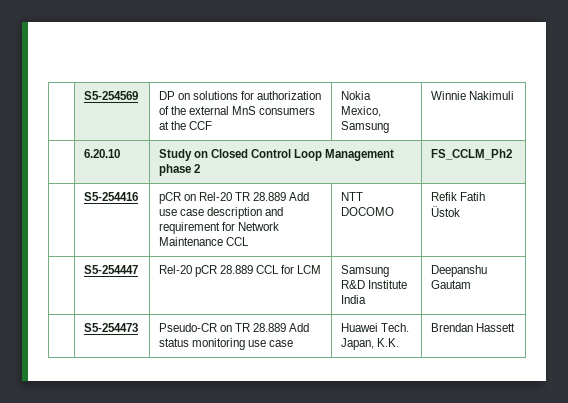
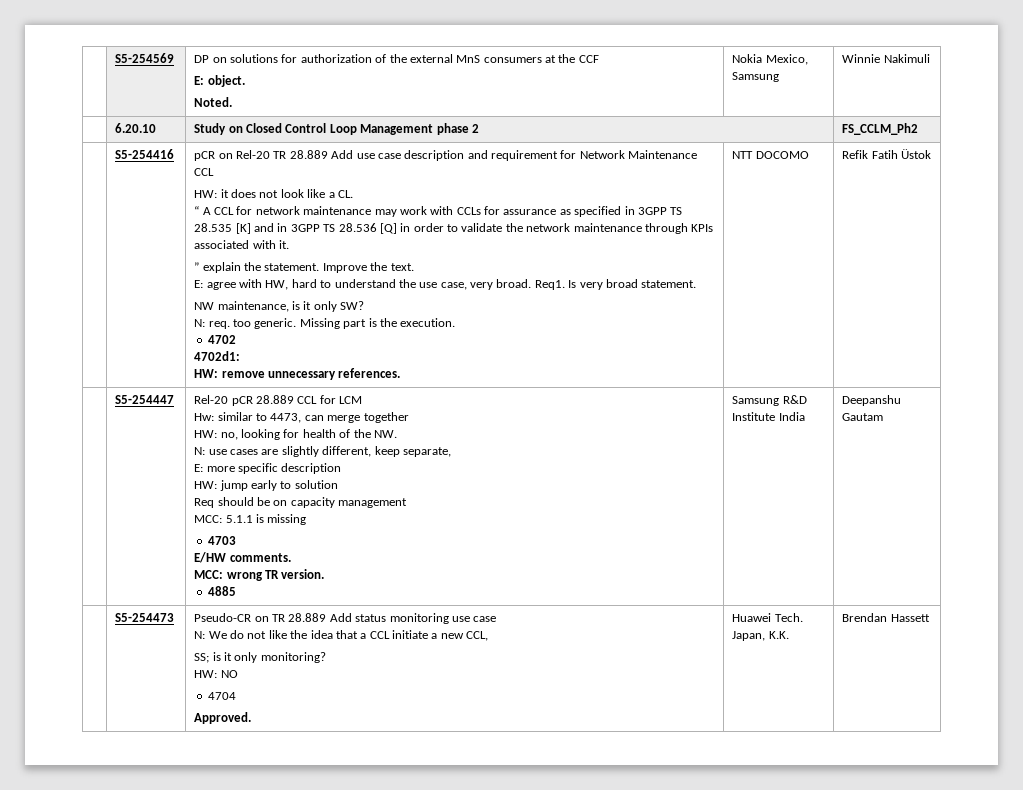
- | S5-254569 | DP on solutions for authorization of the external MnS consumers at the CCF | Nokia Mexico, Samsung | Winnie Nakimuli
+ | S5-254569 | DP on solutions for authorization of the external MnS consumers at the CCF
+ E: object.
+ Noted. | Nokia Mexico, Samsung | Winnie Nakimuli
+ HW: it does not look like a CL.
+ “ A CCL for network maintenance may work with CCLs for assurance as specified in 3GPP TS 28.535 [K] and in 3GPP TS 28.536 [Q] in order to validate the network maintenance through KPIs associated with it.
+ ” explain the statement. Improve the text.
+ E: agree with HW, hard to understand the use case, very broad. Req1. Is very broad statement.
+ NW maintenance, is it only SW?
+ N: req. too generic. Missing part is the execution.
+ 4702
+ 4702d1:
+ HW: remove unnecessary references.
+ Hw: similar to 4473, can merge together
+ HW: no, looking for health of the NW.
+ N: use cases are slightly different, keep separate,
+ E: more specific description
+ HW: jump early to solution
+ Req should be on capacity management
+ MCC: 5.1.1 is missing
+ 4703
+ E/HW comments.
+ MCC: wrong TR version.
+ 4885
- | S5-254473 | Pseudo-CR on TR 28.889 Add status monitoring use case | Huawei Tech. Japan, K.K. | Brendan Hassett
+ | S5-254473 | Pseudo-CR on TR 28.889 Add status monitoring use case
+ N: We do not like the idea that a CCL initiate a new CCL,
+ SS; is it only monitoring?
+ HW: NO
+ 4704
+ Approved. | Huawei Tech. Japan, K.K. | Brendan Hassett

